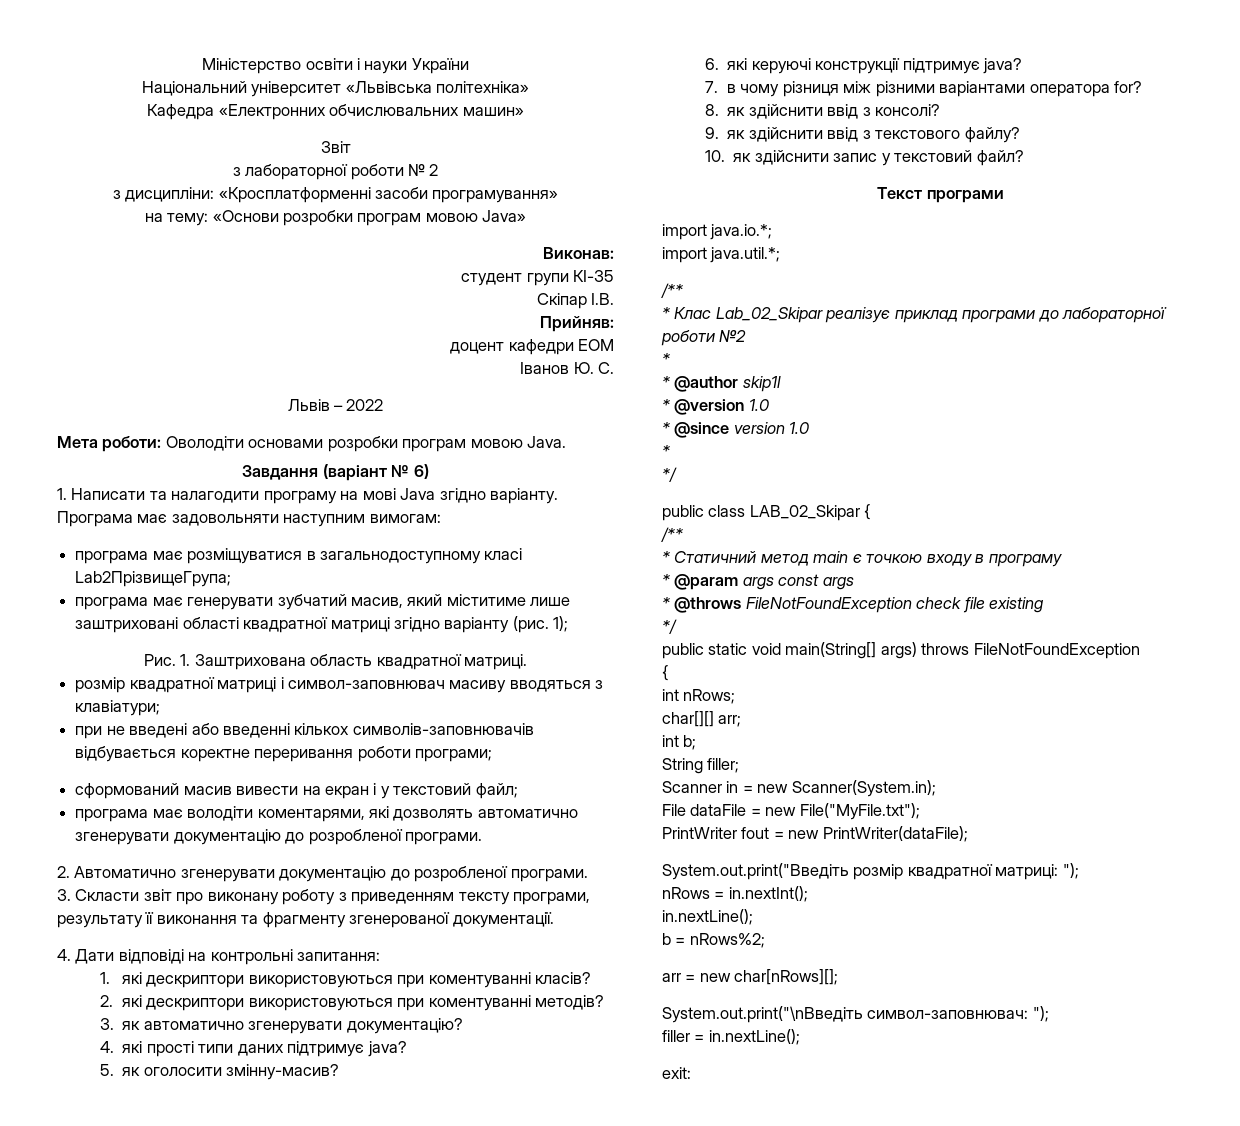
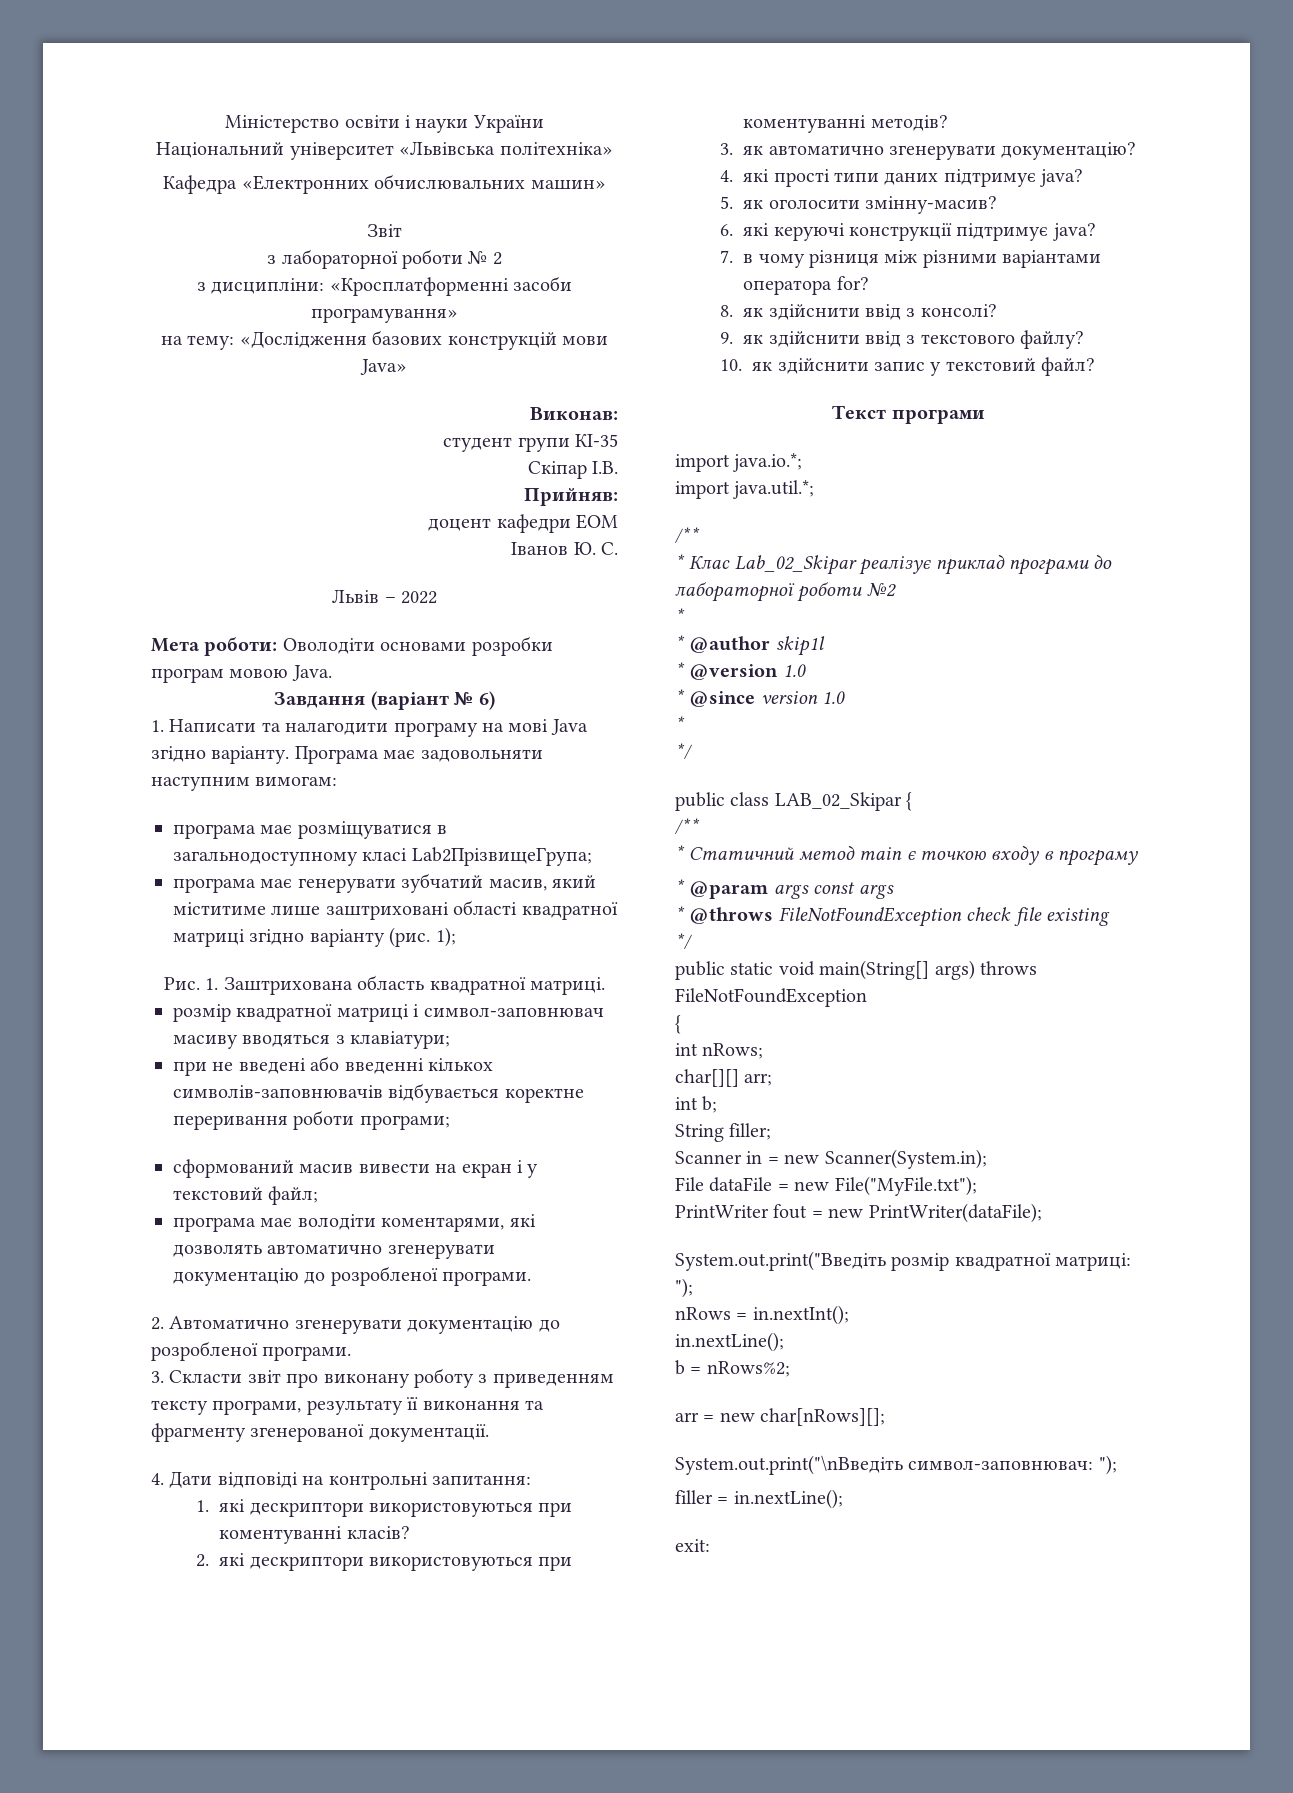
- на тему: «Основи розробки програм мовою Java»
+ на тему: «Дослідження базових конструкцій мови Java»

